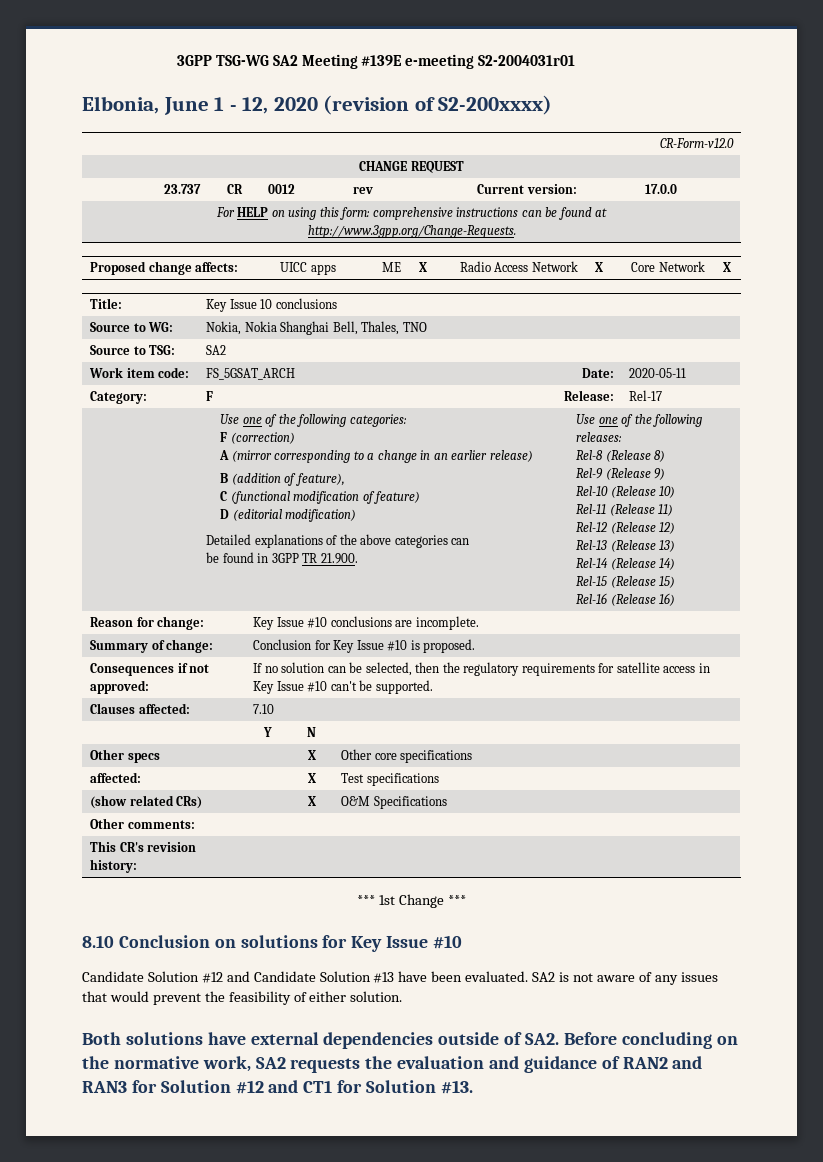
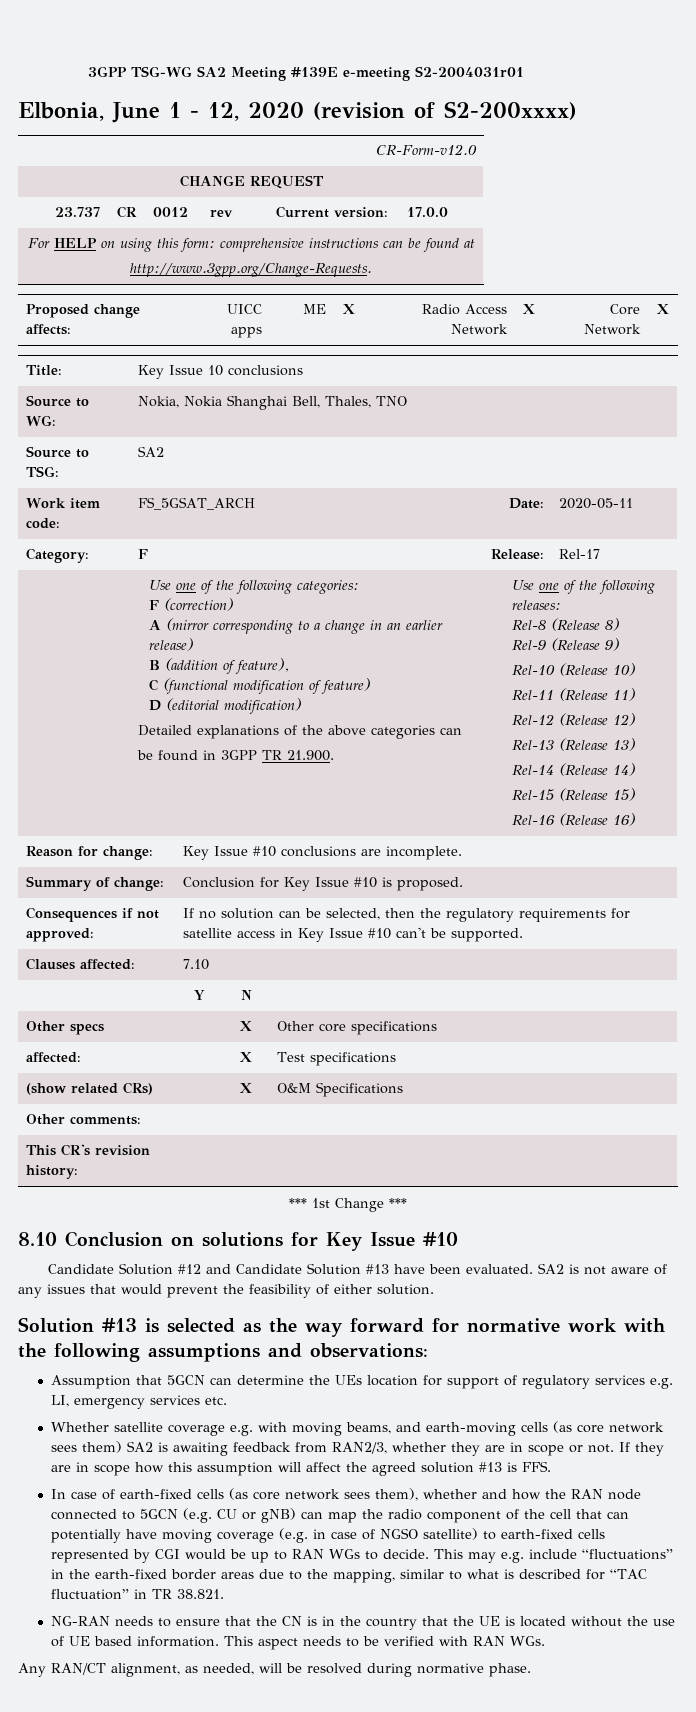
- Both solutions have external dependencies outside of SA2. Before concluding on the normative work, SA2 requests the evaluation and guidance of RAN2 and RAN3 for Solution #12 and CT1 for Solution #13.
+ Solution #13 is selected as the way forward for normative work with the following assumptions and observations:
+ Assumption that 5GCN can determine the UEs location for support of regulatory services e.g. LI, emergency services etc.
+ Whether satellite coverage e.g. with moving beams, and earth-moving cells (as core network sees them) SA2 is awaiting feedback from RAN2/3, whether they are in scope or not. If they are in scope how this assumption will affect the agreed solution #13 is FFS.
+ In case of earth-fixed cells (as core network sees them), whether and how the RAN node connected to 5GCN (e.g. CU or gNB) can map the radio component of the cell that can potentially have moving coverage (e.g. in case of NGSO satellite) to earth-fixed cells represented by CGI would be up to RAN WGs to decide. This may e.g. include “fluctuations” in the earth-fixed border areas due to the mapping, similar to what is described for “TAC fluctuation” in TR 38.821.
+ NG-RAN needs to ensure that the CN is in the country that the UE is located without the use of UE based information. This aspect needs to be verified with RAN WGs.
+ Any RAN/CT alignment, as needed, will be resolved during normative phase.

